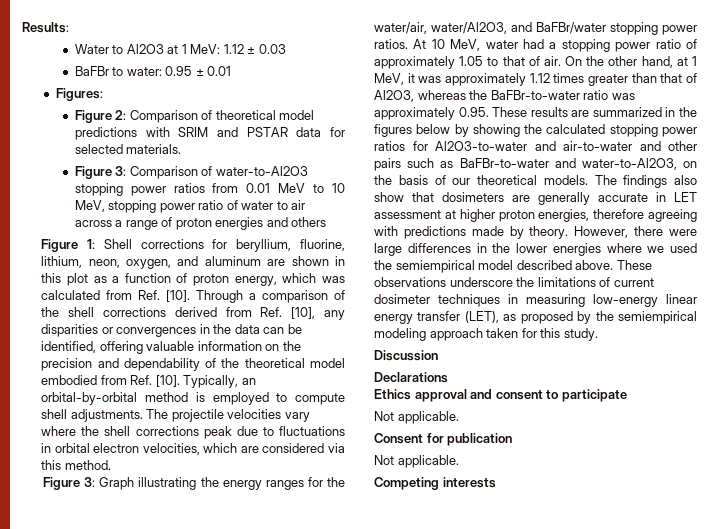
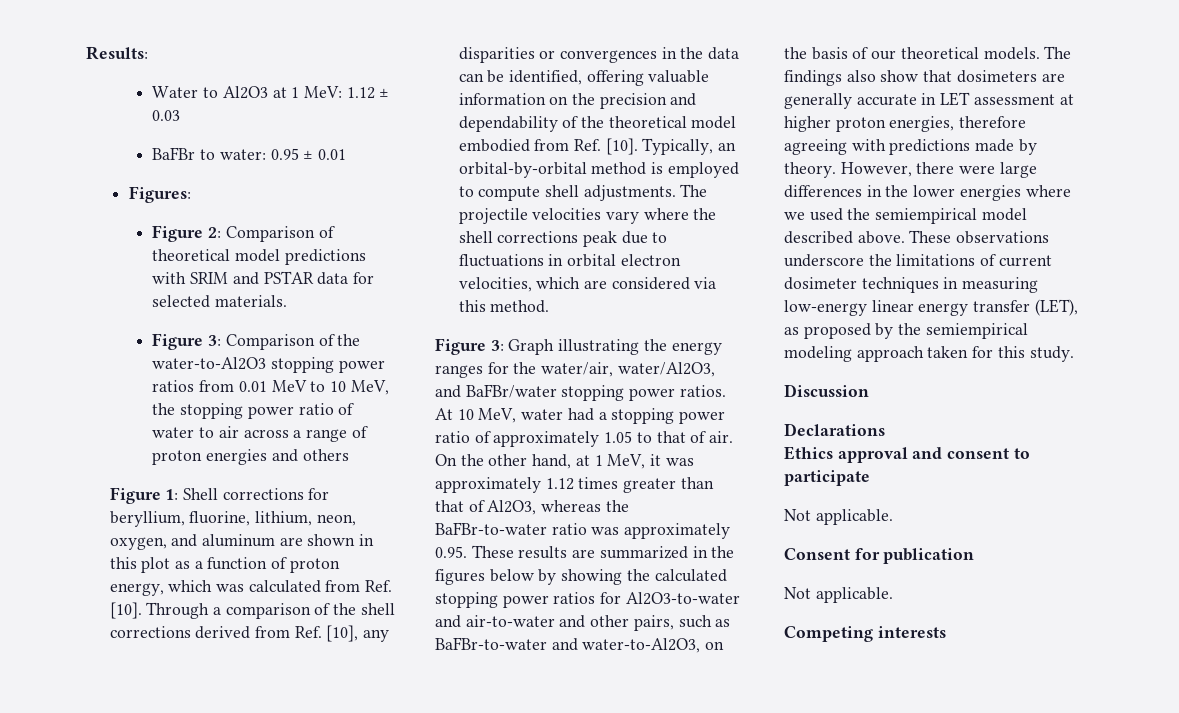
- Figure 3: Comparison of water-to-Al2O3 stopping power ratios from 0.01 MeV to 10 MeV, stopping power ratio of water to air across a range of proton energies and others
+ Figure 3: Comparison of the water-to-Al2O3 stopping power ratios from 0.01 MeV to 10 MeV, the stopping power ratio of water to air across a range of proton energies and others
- On the other hand, at 1 MeV, it was approximately 1.12 times greater than that of Al2O3, whereas the BaFBr-to-water ratio was approximately 0.95. These results are summarized in the figures below by showing the calculated stopping power ratios for Al2O3-to-water and air-to-water and other pairs such as BaFBr-to-water and water-to-Al2O3, on the basis of our theoretical models.
+ On the other hand, at 1 MeV, it was approximately 1.12 times greater than that of Al2O3, whereas the BaFBr-to-water ratio was approximately 0.95. These results are summarized in the figures below by showing the calculated stopping power ratios for Al2O3-to-water and air-to-water and other pairs, such as BaFBr-to-water and water-to-Al2O3, on the basis of our theoretical models.

